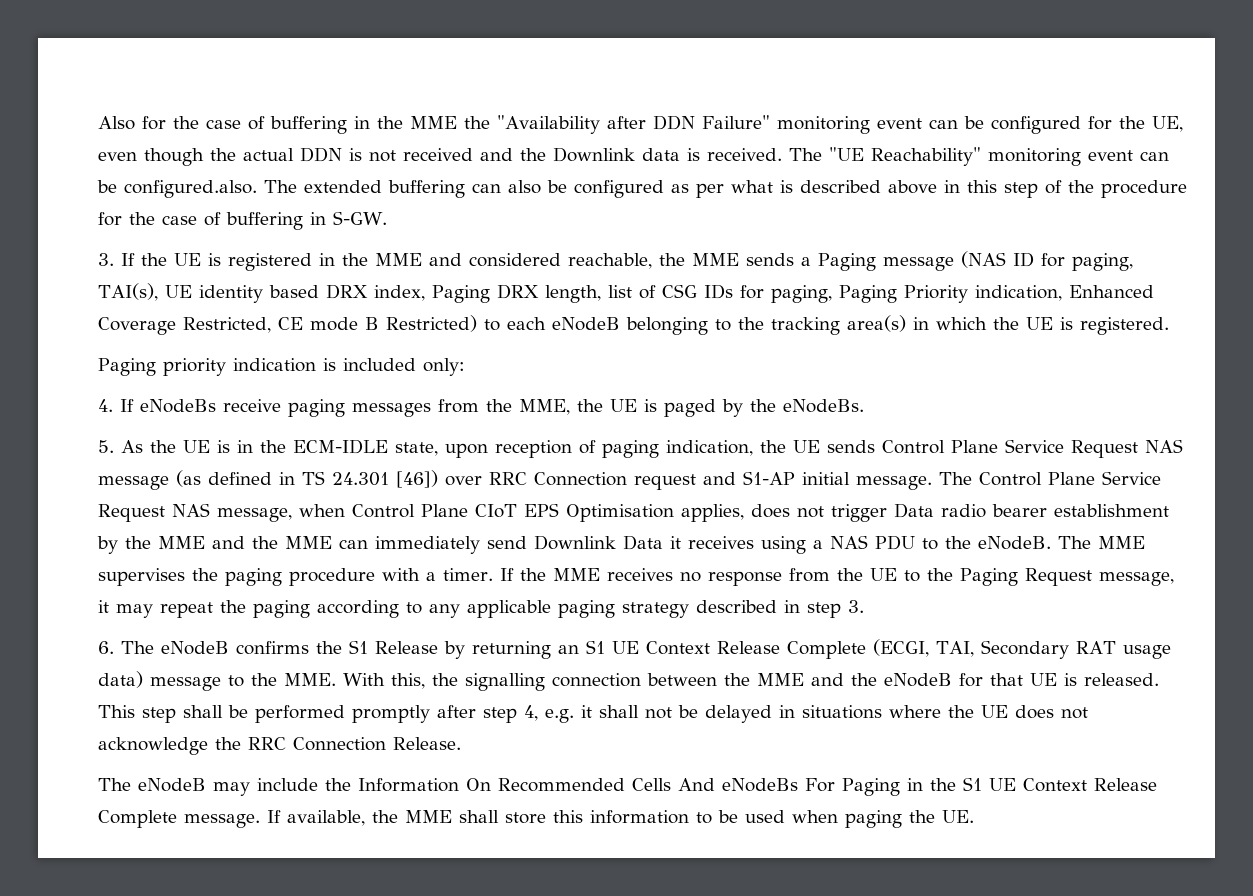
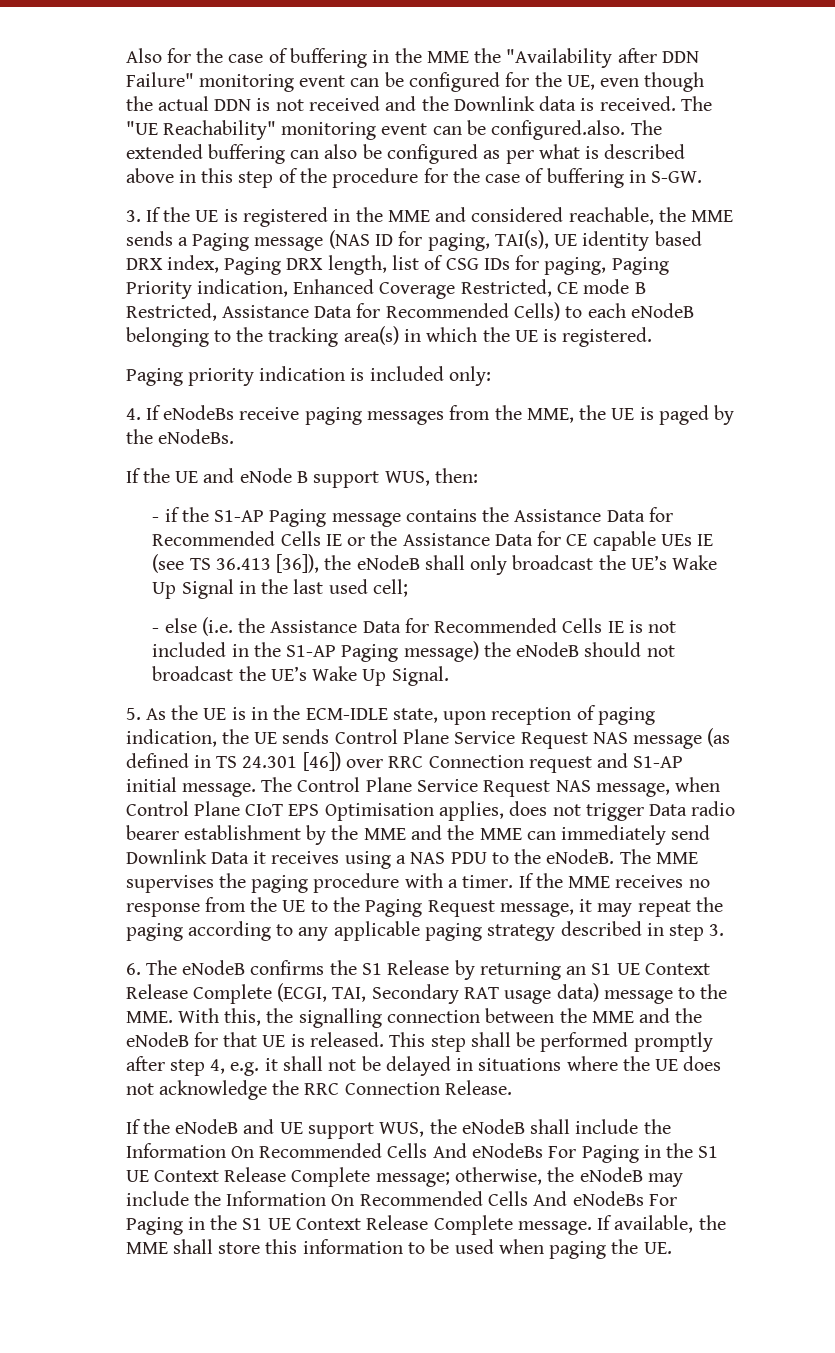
- 3. If the UE is registered in the MME and considered reachable, the MME sends a Paging message (NAS ID for paging, TAI(s), UE identity based DRX index, Paging DRX length, list of CSG IDs for paging, Paging Priority indication, Enhanced Coverage Restricted, CE mode B Restricted) to each eNodeB belonging to the tracking area(s) in which the UE is registered.
+ 3. If the UE is registered in the MME and considered reachable, the MME sends a Paging message (NAS ID for paging, TAI(s), UE identity based DRX index, Paging DRX length, list of CSG IDs for paging, Paging Priority indication, Enhanced Coverage Restricted, CE mode B Restricted, Assistance Data for Recommended Cells) to each eNodeB belonging to the tracking area(s) in which the UE is registered.
+ If the UE and eNode B support WUS, then:
+ - if the S1-AP Paging message contains the Assistance Data for Recommended Cells IE or the Assistance Data for CE capable UEs IE (see TS 36.413 [36]), the eNodeB shall only broadcast the UE’s Wake Up Signal in the last used cell;
+ - else (i.e. the Assistance Data for Recommended Cells IE is not included in the S1-AP Paging message) the eNodeB should not broadcast the UE’s Wake Up Signal.
- The eNodeB may include the Information On Recommended Cells And eNodeBs For Paging in the S1 UE Context Release Complete message.
+ If the eNodeB and UE support WUS, the eNodeB shall include the Information On Recommended Cells And eNodeBs For Paging in the S1 UE Context Release Complete message; otherwise, the eNodeB may include the Information On Recommended Cells And eNodeBs For Paging in the S1 UE Context Release Complete message.

